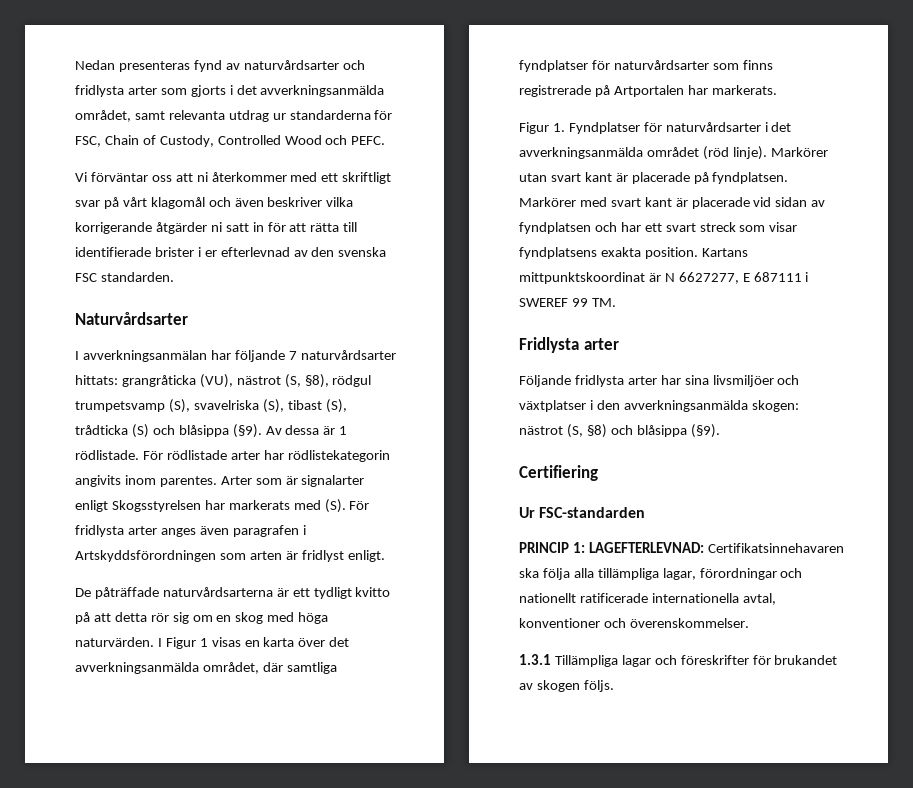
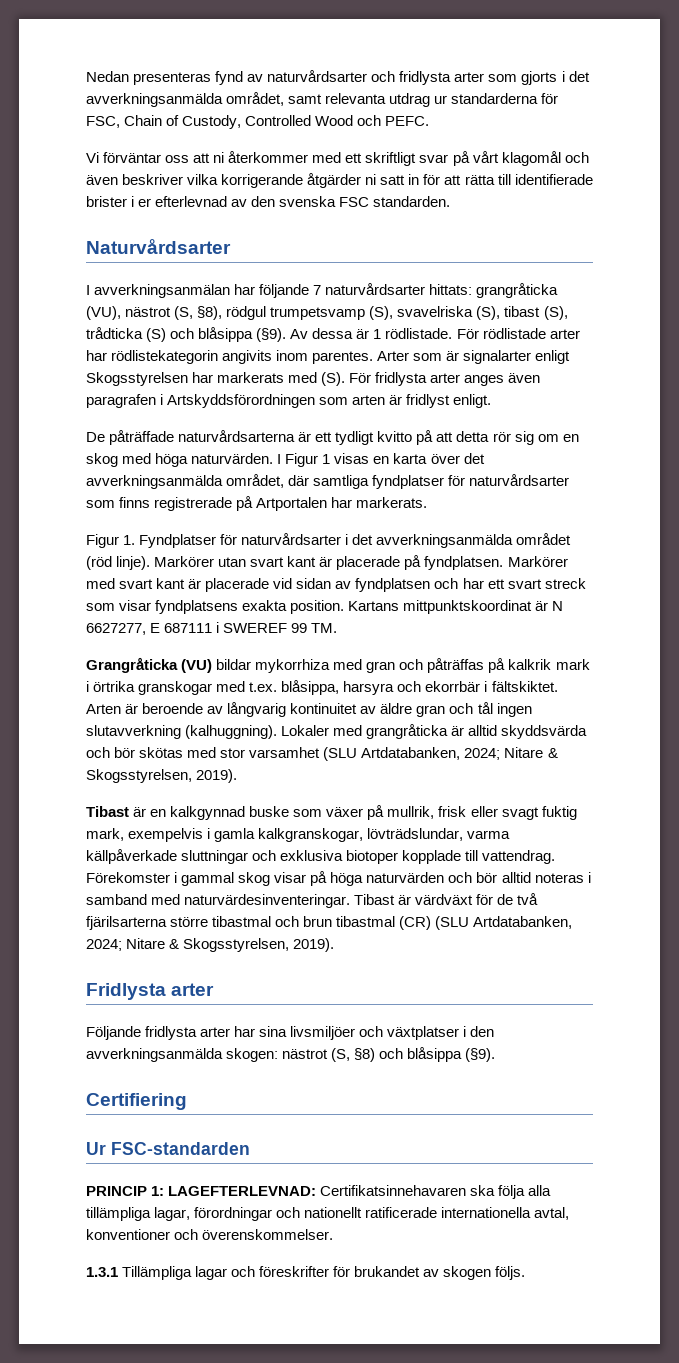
+ Grangråticka (VU) bildar mykorrhiza med gran och påträffas på kalkrik mark i örtrika granskogar med t.ex. blåsippa, harsyra och ekorrbär i fältskiktet. Arten är beroende av långvarig kontinuitet av äldre gran och tål ingen slutavverkning (kalhuggning). Lokaler med grangråticka är alltid skyddsvärda och bör skötas med stor varsamhet (SLU Artdatabanken, 2024; Nitare & Skogsstyrelsen, 2019).
+ Tibast är en kalkgynnad buske som växer på mullrik, frisk eller svagt fuktig mark, exempelvis i gamla kalkgranskogar, lövträdslundar, varma källpåverkade sluttningar och exklusiva biotoper kopplade till vattendrag. Förekomster i gammal skog visar på höga naturvärden och bör alltid noteras i samband med naturvärdesinventeringar. Tibast är värdväxt för de två fjärilsarterna större tibastmal och brun tibastmal (CR) (SLU Artdatabanken, 2024; Nitare & Skogsstyrelsen, 2019).

